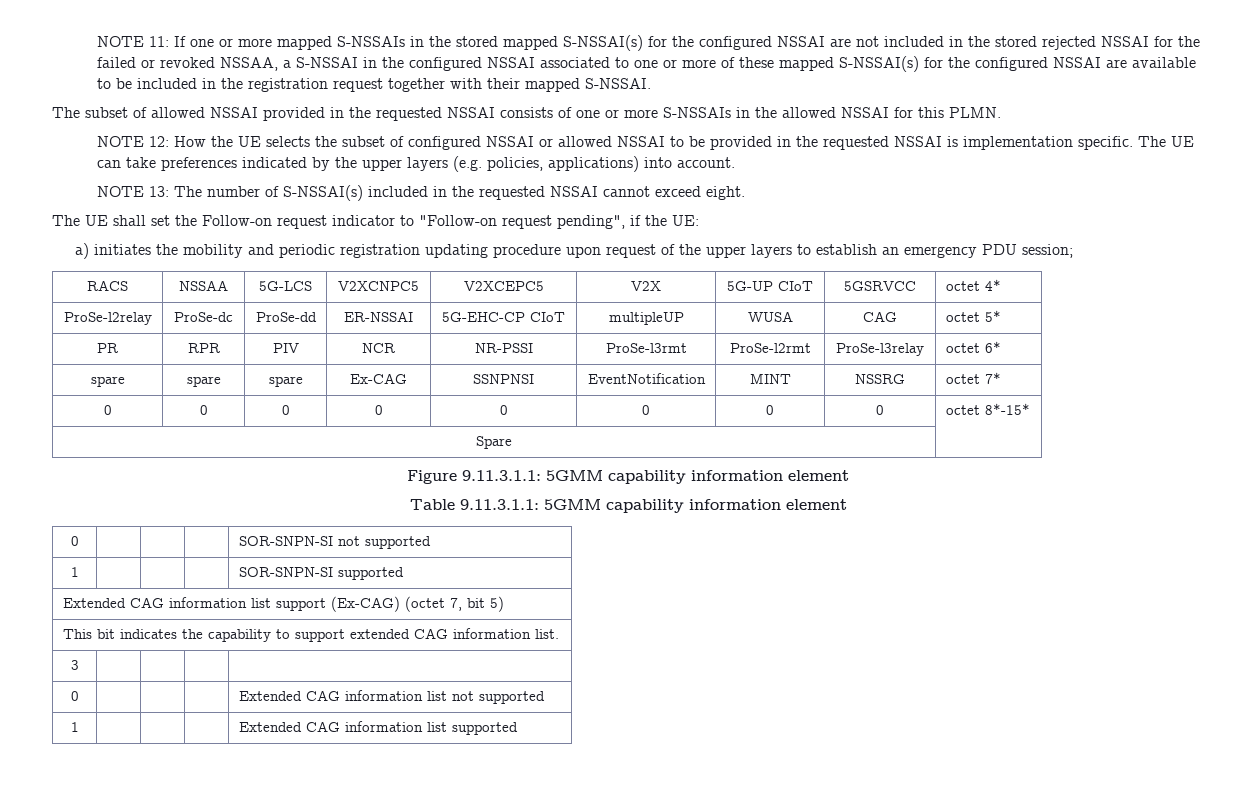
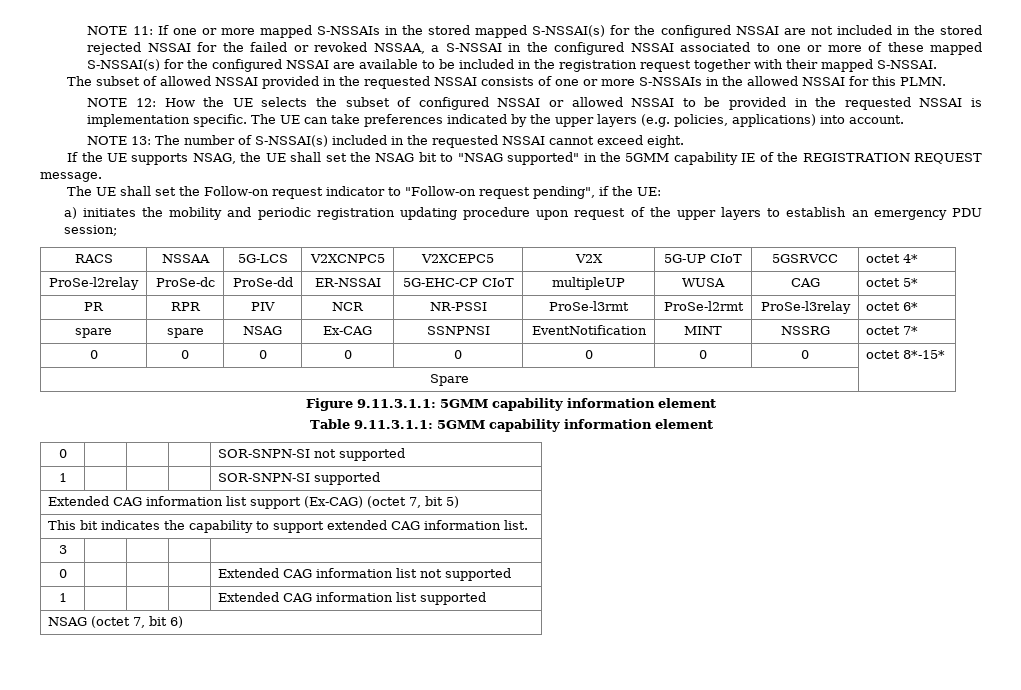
+ If the UE supports NSAG, the UE shall set the NSAG bit to "NSAG supported" in the 5GMM capability IE of the REGISTRATION REQUEST message.
- spare | spare | spare | Ex-CAG | SSNPNSI | EventNotification | MINT | NSSRG | octet 7*
+ spare | spare | NSAG | Ex-CAG | SSNPNSI | EventNotification | MINT | NSSRG | octet 7*
+ NSAG (octet 7, bit 6)

